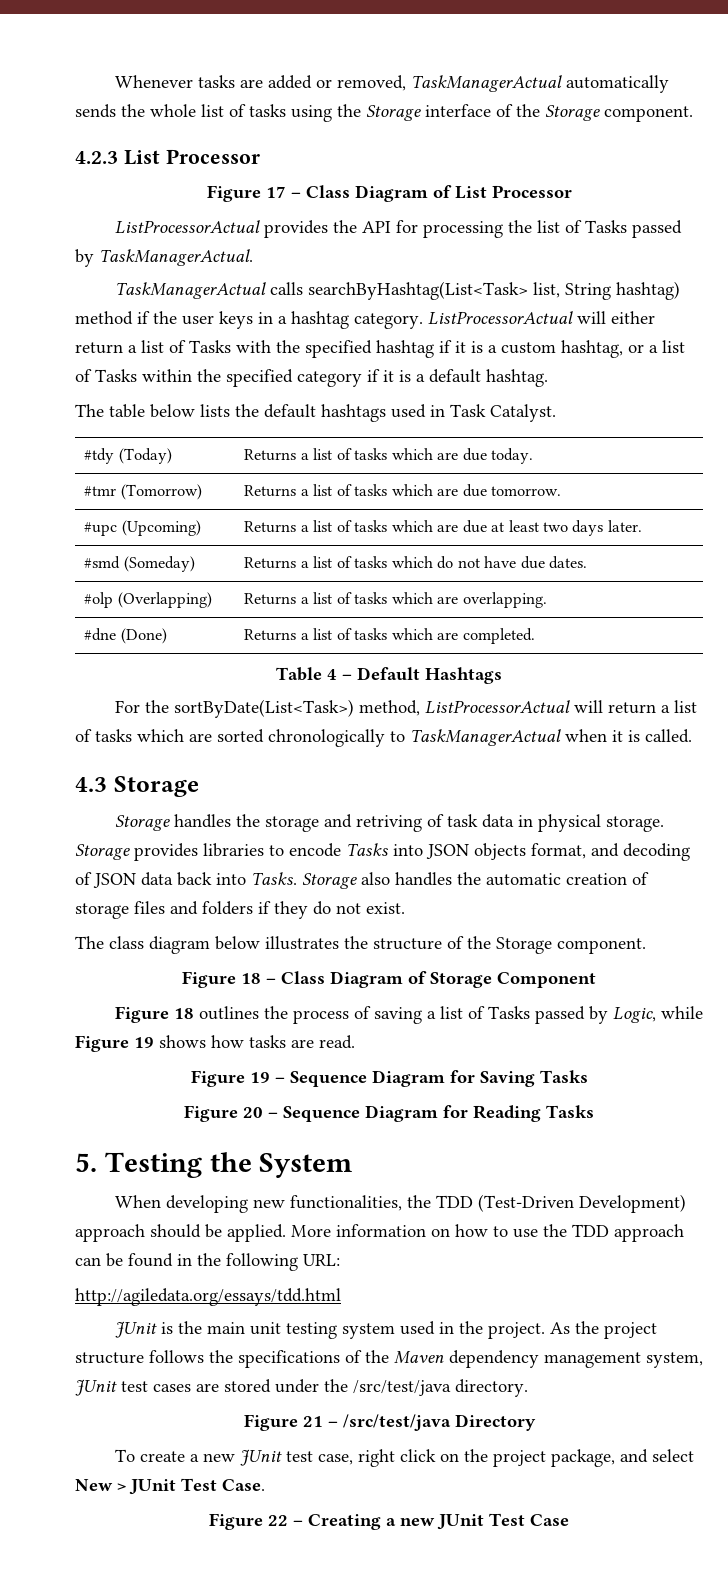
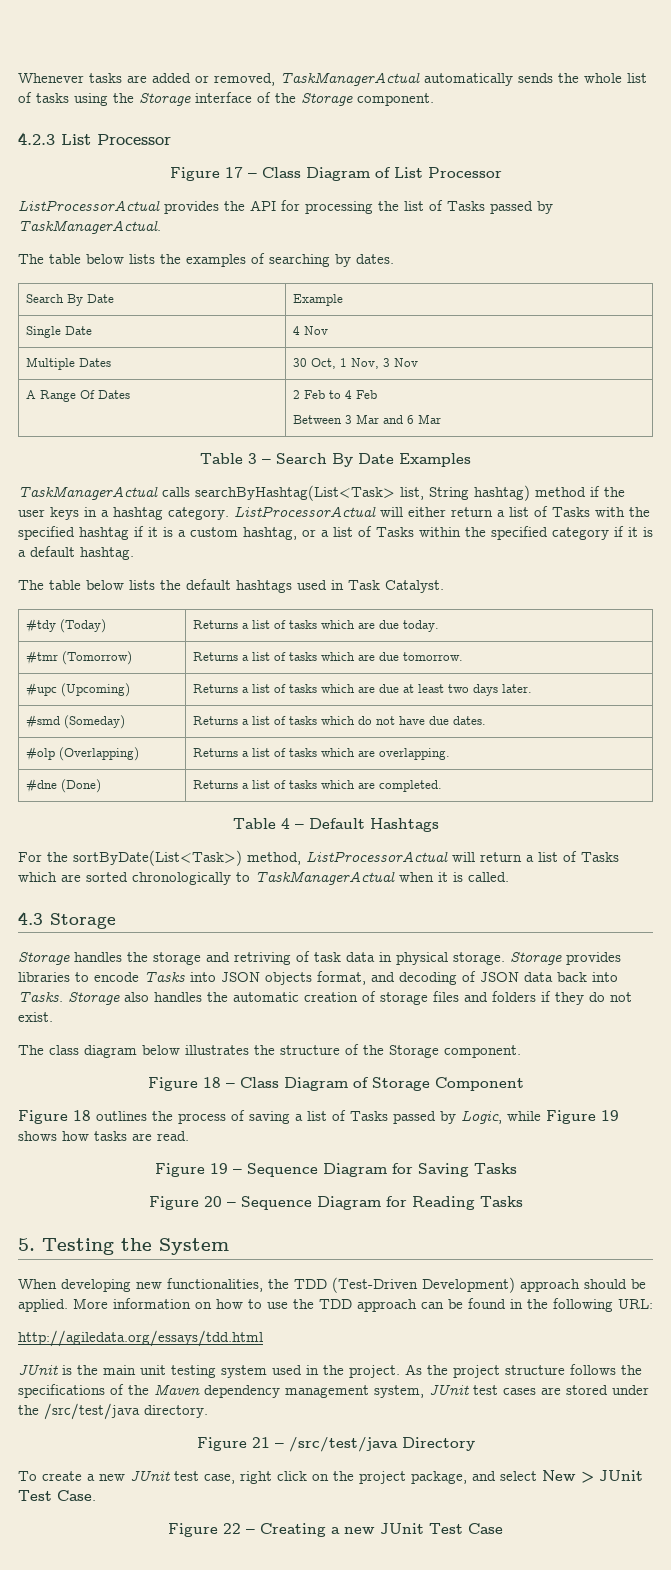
+ The table below lists the examples of searching by dates.
+ Search By Date | Example
+ Single Date | 4 Nov
+ Multiple Dates | 30 Oct, 1 Nov, 3 Nov
+ A Range Of Dates | 2 Feb to 4 Feb
+ Between 3 Mar and 6 Mar
+ Table 3 – Search By Date Examples
- For the sortByDate(List<Task>) method, ListProcessorActual will return a list of tasks which are sorted chronologically to TaskManagerActual when it is called.
+ For the sortByDate(List<Task>) method, ListProcessorActual will return a list of Tasks which are sorted chronologically to TaskManagerActual when it is called.

